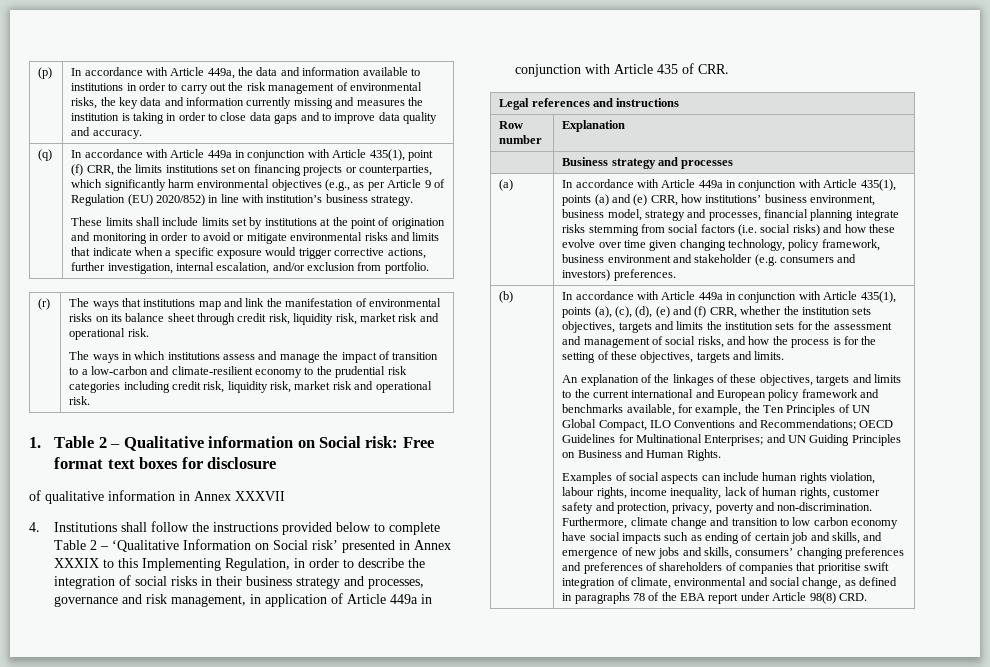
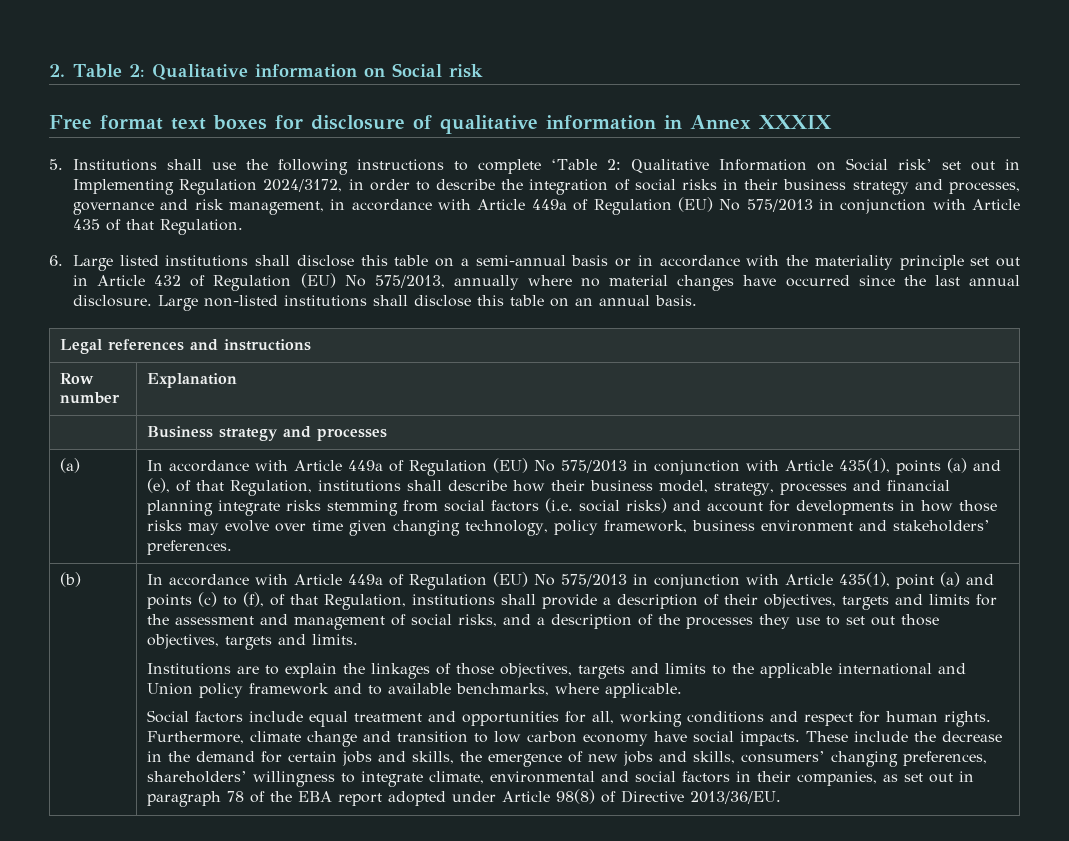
- (p) | In accordance with Article 449a, the data and information available to institutions in order to carry out the risk management of environmental risks, the key data and information currently missing and measures the institution is taking in order to close data gaps and to improve data quality and accuracy.
- (q) | In accordance with Article 449a in conjunction with Article 435(1), point (f) CRR, the limits institutions set on financing projects or counterparties, which significantly harm environmental objectives (e.g., as per Article 9 of Regulation (EU) 2020/852) in line with institution’s business strategy.
- These limits shall include limits set by institutions at the point of origination and monitoring in order to avoid or mitigate environmental risks and limits that indicate when a specific exposure would trigger corrective actions, further investigation, internal escalation, and/or exclusion from portfolio.
- (r) | The ways that institutions map and link the manifestation of environmental risks on its balance sheet through credit risk, liquidity risk, market risk and operational risk.
- The ways in which institutions assess and manage the impact of transition to a low-carbon and climate-resilient economy to the prudential risk categories including credit risk, liquidity risk, market risk and operational risk.
- 1. Table 2 – Qualitative information on Social risk: Free format text boxes for disclosure
- of qualitative information in Annex XXXVII
- 4. Institutions shall follow the instructions provided below to complete Table 2 – ‘Qualitative Information on Social risk’ presented in Annex XXXIX to this Implementing Regulation, in order to describe the integration of social risks in their business strategy and processes, governance and risk management, in application of Article 449a in conjunction with Article 435 of CRR.
+ 2. Table 2: Qualitative information on Social risk
+ Free format text boxes for disclosure of qualitative information in Annex XXXIX
+ 5. Institutions shall use the following instructions to complete ‘Table 2: Qualitative Information on Social risk’ set out in Implementing Regulation 2024/3172, in order to describe the integration of social risks in their business strategy and processes, governance and risk management, in accordance with Article 449a of Regulation (EU) No 575/2013 in conjunction with Article 435 of that Regulation.
+ 6. Large listed institutions shall disclose this table on a semi-annual basis or in accordance with the materiality principle set out in Article 432 of Regulation (EU) No 575/2013, annually where no material changes have occurred since the last annual disclosure. Large non-listed institutions shall disclose this table on an annual basis.
- In accordance with Article 449a in conjunction with Article 435(1), points (a) and (e) CRR, how institutions’ business environment, business model, strategy and processes, financial planning integrate risks stemming from social factors (i.e. social risks) and how these evolve over time given changing technology, policy framework, business environment and stakeholder (e.g. consumers and investors) preferences.
+ In accordance with Article 449a of Regulation (EU) No 575/2013 in conjunction with Article 435(1), points (a) and (e), of that Regulation, institutions shall describe how their business model, strategy, processes and financial planning integrate risks stemming from social factors (i.e. social risks) and account for developments in how those risks may evolve over time given changing technology, policy framework, business environment and stakeholders’ preferences.
- In accordance with Article 449a in conjunction with Article 435(1), points (a), (c), (d), (e) and (f) CRR, whether the institution sets objectives, targets and limits the institution sets for the assessment and management of social risks, and how the process is for the setting of these objectives, targets and limits.
+ In accordance with Article 449a of Regulation (EU) No 575/2013 in conjunction with Article 435(1), point (a) and points (c) to (f), of that Regulation, institutions shall provide a description of their objectives, targets and limits for the assessment and management of social risks, and a description of the processes they use to set out those objectives, targets and limits.
- An explanation of the linkages of these objectives, targets and limits to the current international and European policy framework and benchmarks available, for example, the Ten Principles of UN Global Compact, ILO Conventions and Recommendations; OECD Guidelines for Multinational Enterprises; and UN Guiding Principles on Business and Human Rights.
- Examples of social aspects can include human rights violation, labour rights, income inequality, lack of human rights, customer safety and protection, privacy, poverty and non-discrimination.
+ Institutions are to explain the linkages of those objectives, targets and limits to the applicable international and Union policy framework and to available benchmarks, where applicable.
+ Social factors include equal treatment and opportunities for all, working conditions and respect for human rights.
- Furthermore, climate change and transition to low carbon economy have social impacts such as ending of certain job and skills, and emergence of new jobs and skills, consumers’ changing preferences and preferences of shareholders of companies that prioritise swift integration of climate, environmental and social change, as defined in paragraphs 78 of the EBA report under Article 98(8) CRD.
+ Furthermore, climate change and transition to low carbon economy have social impacts. These include the decrease in the demand for certain jobs and skills, the emergence of new jobs and skills, consumers’ changing preferences, shareholders’ willingness to integrate climate, environmental and social factors in their companies, as set out in paragraph 78 of the EBA report adopted under Article 98(8) of Directive 2013/36/EU.

